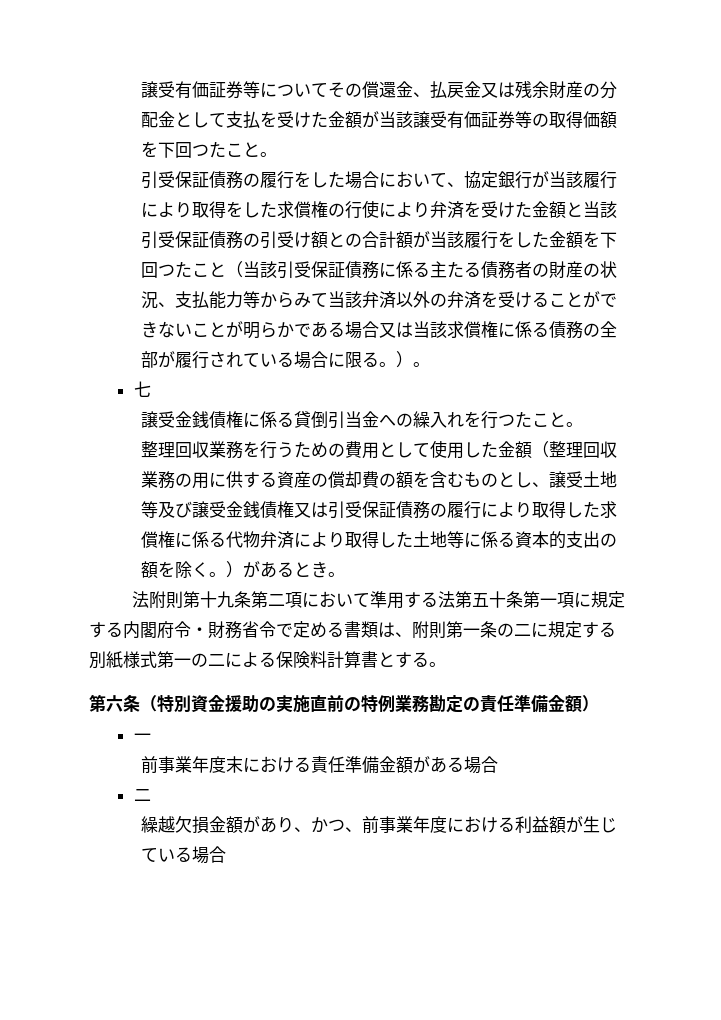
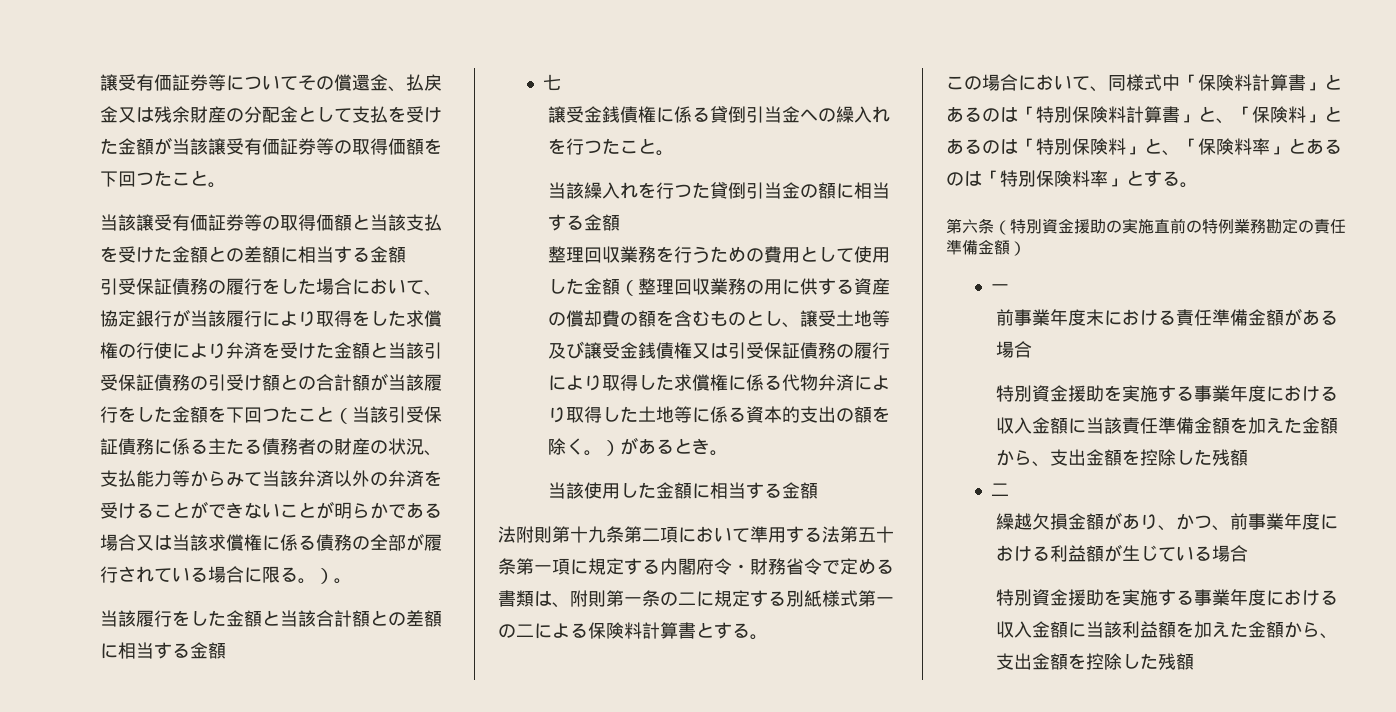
+ 当該譲受有価証券等の取得価額と当該支払を受けた金額との差額に相当する金額
+ 当該履行をした金額と当該合計額との差額に相当する金額
+ 当該繰入れを行つた貸倒引当金の額に相当する金額
+ 当該使用した金額に相当する金額
+ この場合において、同様式中「保険料計算書」とあるのは「特別保険料計算書」と、「保険料」とあるのは「特別保険料」と、「保険料率」とあるのは「特別保険料率」とする。
+ 特別資金援助を実施する事業年度における収入金額に当該責任準備金額を加えた金額から、支出金額を控除した残額
+ 特別資金援助を実施する事業年度における収入金額に当該利益額を加えた金額から、支出金額を控除した残額

